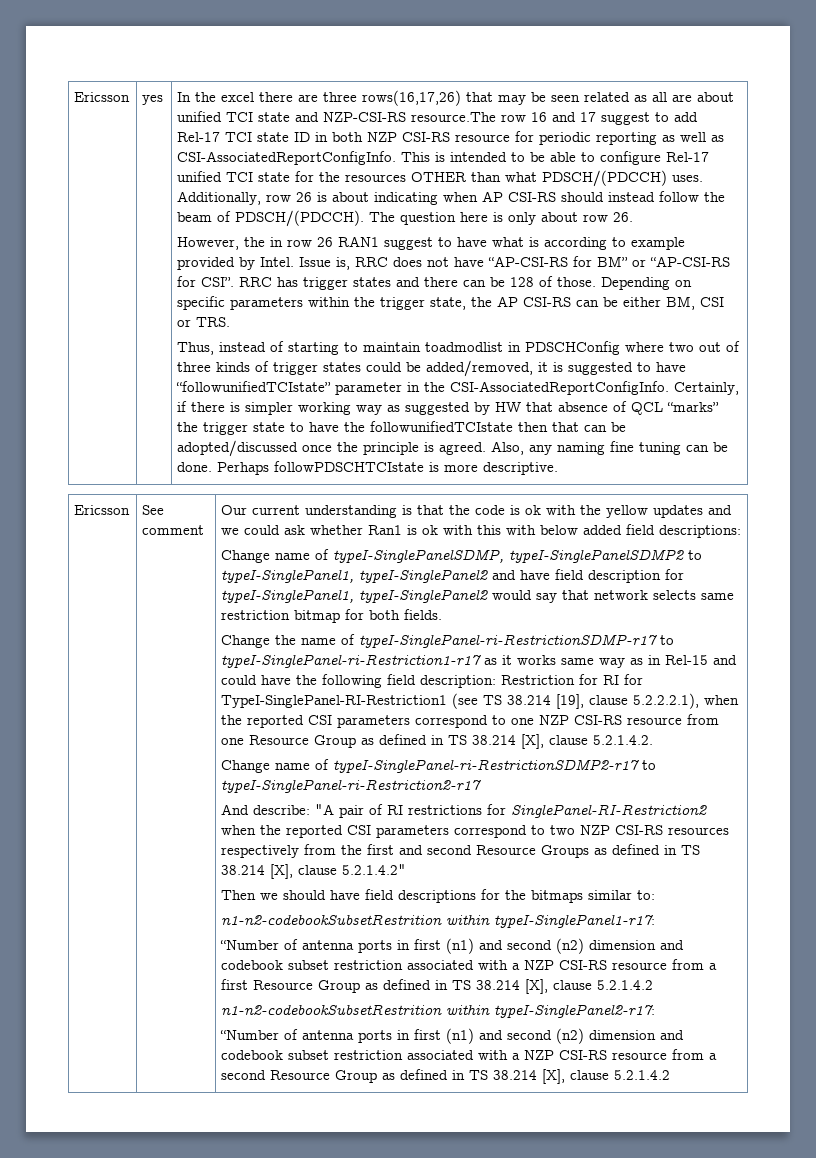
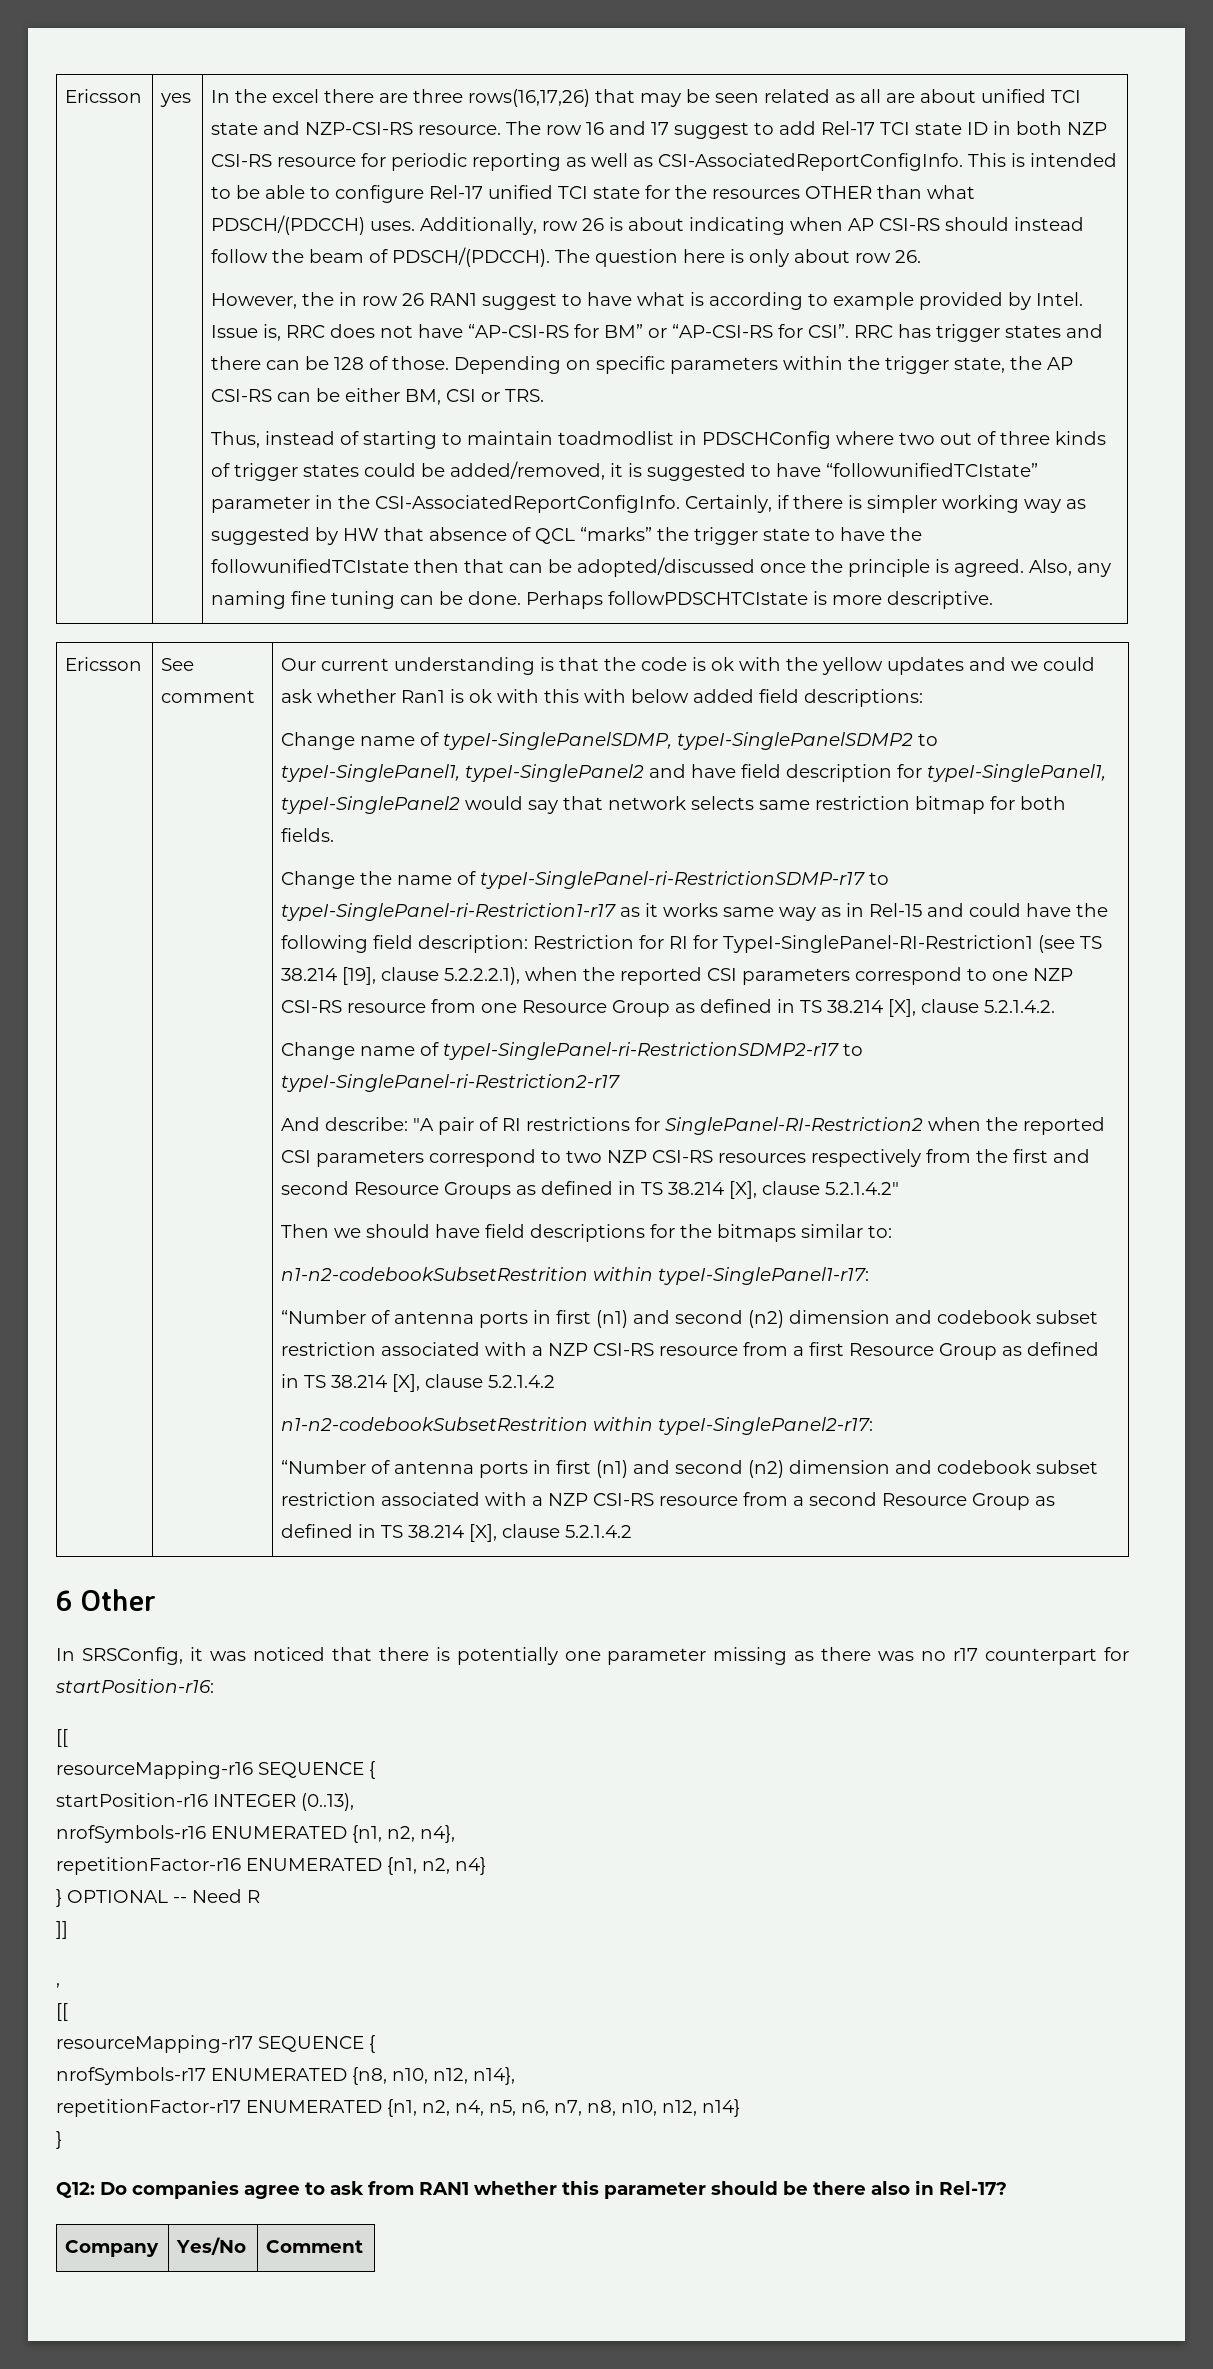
- In the excel there are three rows(16,17,26) that may be seen related as all are about unified TCI state and NZP-CSI-RS resource.The row 16 and 17 suggest to add Rel-17 TCI state ID in both NZP CSI-RS resource for periodic reporting as well as CSI-AssociatedReportConfigInfo.
+ In the excel there are three rows(16,17,26) that may be seen related as all are about unified TCI state and NZP-CSI-RS resource. The row 16 and 17 suggest to add Rel-17 TCI state ID in both NZP CSI-RS resource for periodic reporting as well as CSI-AssociatedReportConfigInfo.
+ 6 Other
+ In SRSConfig, it was noticed that there is potentially one parameter missing as there was no r17 counterpart for startPosition-r16:
+ [[
+ resourceMapping-r16 SEQUENCE {
+ startPosition-r16 INTEGER (0..13),
+ nrofSymbols-r16 ENUMERATED {n1, n2, n4},
+ repetitionFactor-r16 ENUMERATED {n1, n2, n4}
+ } OPTIONAL -- Need R
+ ]]
+ ,
+ [[
+ resourceMapping-r17 SEQUENCE {
+ nrofSymbols-r17 ENUMERATED {n8, n10, n12, n14},
+ repetitionFactor-r17 ENUMERATED {n1, n2, n4, n5, n6, n7, n8, n10, n12, n14}
+ }
+ Q12: Do companies agree to ask from RAN1 whether this parameter should be there also in Rel-17?
+ Company | Yes/No | Comment

